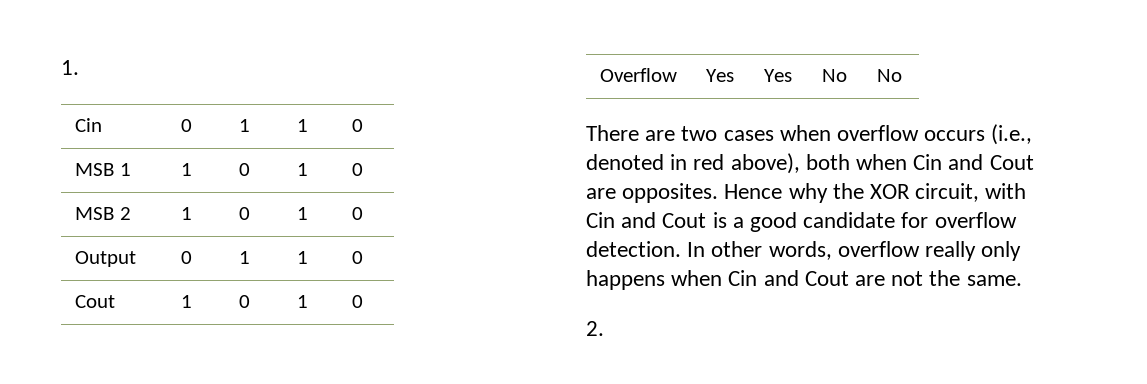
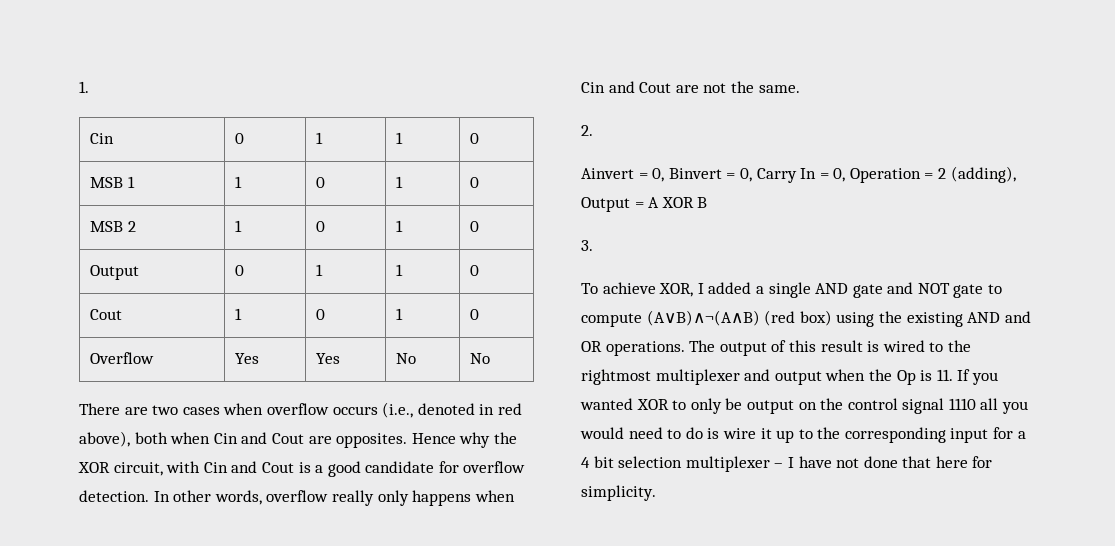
+ Ainvert = 0, Binvert = 0, Carry In = 0, Operation = 2 (adding), Output = A XOR B
+ 3.
+ To achieve XOR, I added a single AND gate and NOT gate to compute (A∨B)∧¬(A∧B) (red box) using the existing AND and OR operations. The output of this result is wired to the rightmost multiplexer and output when the Op is 11. If you wanted XOR to only be output on the control signal 1110 all you would need to do is wire it up to the corresponding input for a 4 bit selection multiplexer – I have not done that here for simplicity.

